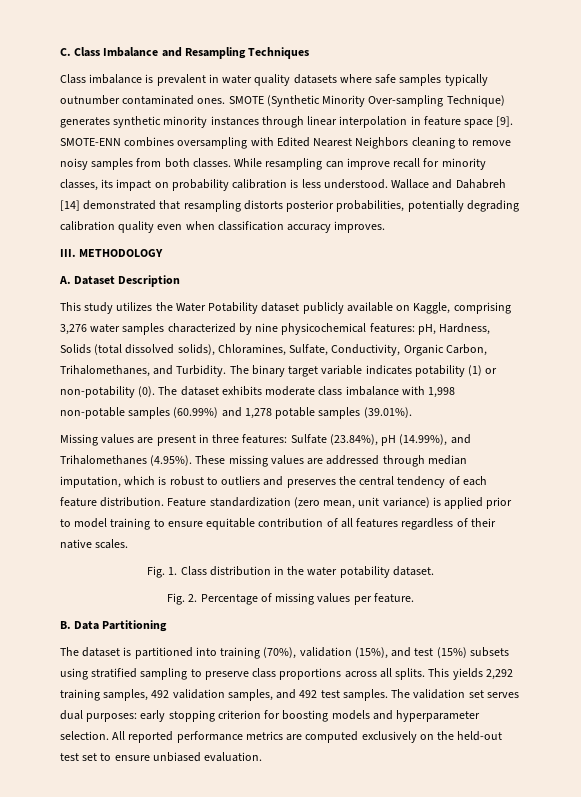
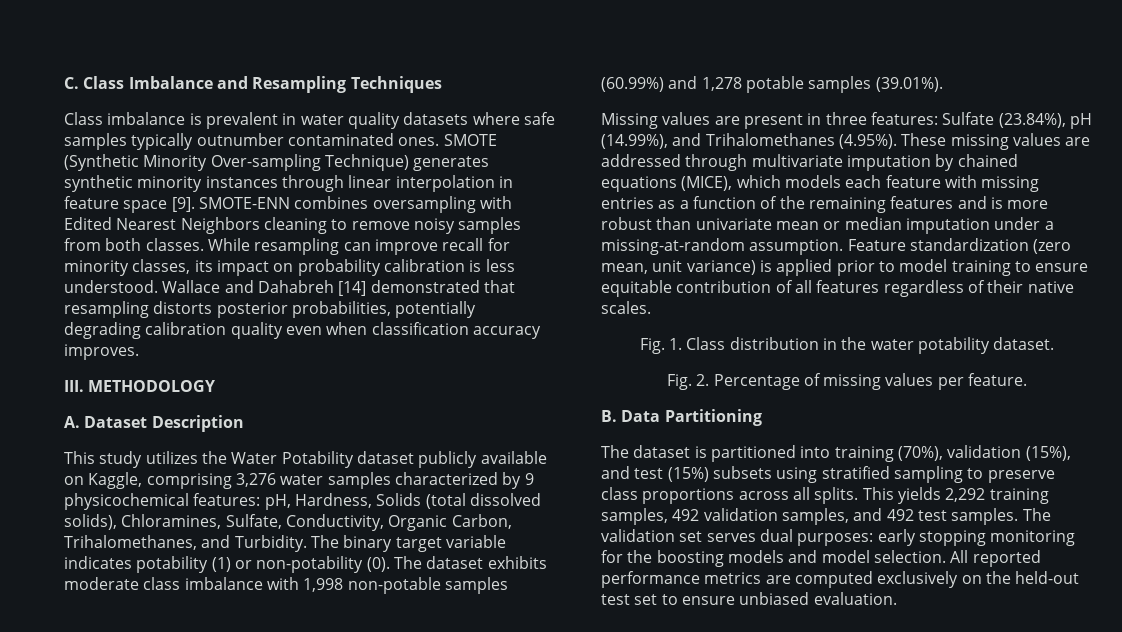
- This study utilizes the Water Potability dataset publicly available on Kaggle, comprising 3,276 water samples characterized by nine physicochemical features: pH, Hardness, Solids (total dissolved solids), Chloramines, Sulfate, Conductivity, Organic Carbon, Trihalomethanes, and Turbidity.
+ This study utilizes the Water Potability dataset publicly available on Kaggle, comprising 3,276 water samples characterized by 9 physicochemical features: pH, Hardness, Solids (total dissolved solids), Chloramines, Sulfate, Conductivity, Organic Carbon, Trihalomethanes, and Turbidity.
- Missing values are present in three features: Sulfate (23.84%), pH (14.99%), and Trihalomethanes (4.95%). These missing values are addressed through median imputation, which is robust to outliers and preserves the central tendency of each feature distribution.
+ Missing values are present in three features: Sulfate (23.84%), pH (14.99%), and Trihalomethanes (4.95%). These missing values are addressed through multivariate imputation by chained equations (MICE), which models each feature with missing entries as a function of the remaining features and is more robust than univariate mean or median imputation under a missing-at-random assumption.
- The validation set serves dual purposes: early stopping criterion for boosting models and hyperparameter selection.
+ The validation set serves dual purposes: early stopping monitoring for the boosting models and model selection.

